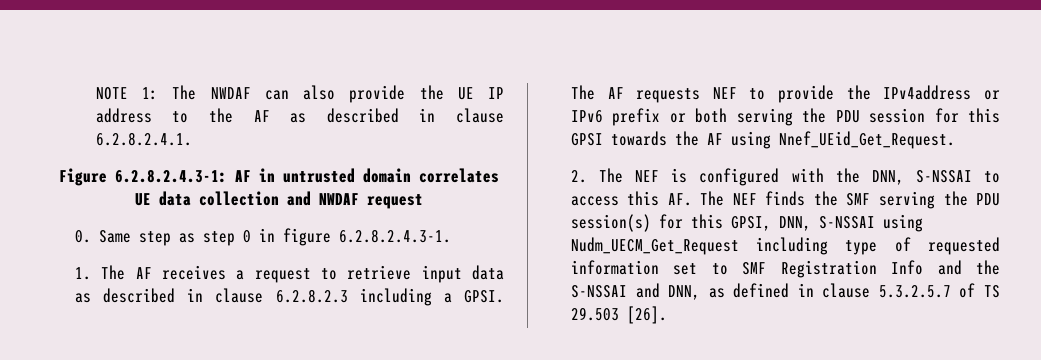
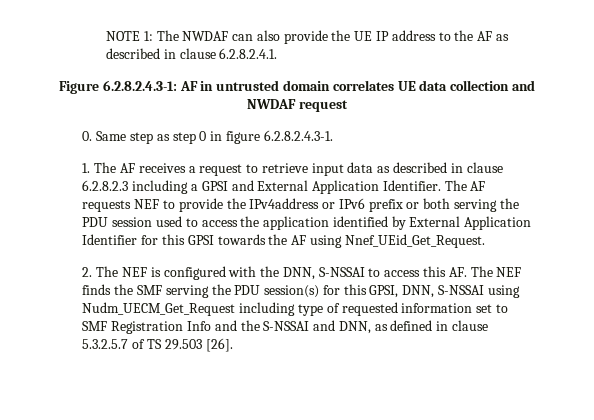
- 1. The AF receives a request to retrieve input data as described in clause 6.2.8.2.3 including a GPSI.
+ 1. The AF receives a request to retrieve input data as described in clause 6.2.8.2.3 including a GPSI and External Application Identifier.
- The AF requests NEF to provide the IPv4address or IPv6 prefix or both serving the PDU session for this GPSI towards the AF using Nnef_UEid_Get_Request.
+ The AF requests NEF to provide the IPv4address or IPv6 prefix or both serving the PDU session used to access the application identified by External Application Identifier for this GPSI towards the AF using Nnef_UEid_Get_Request.

